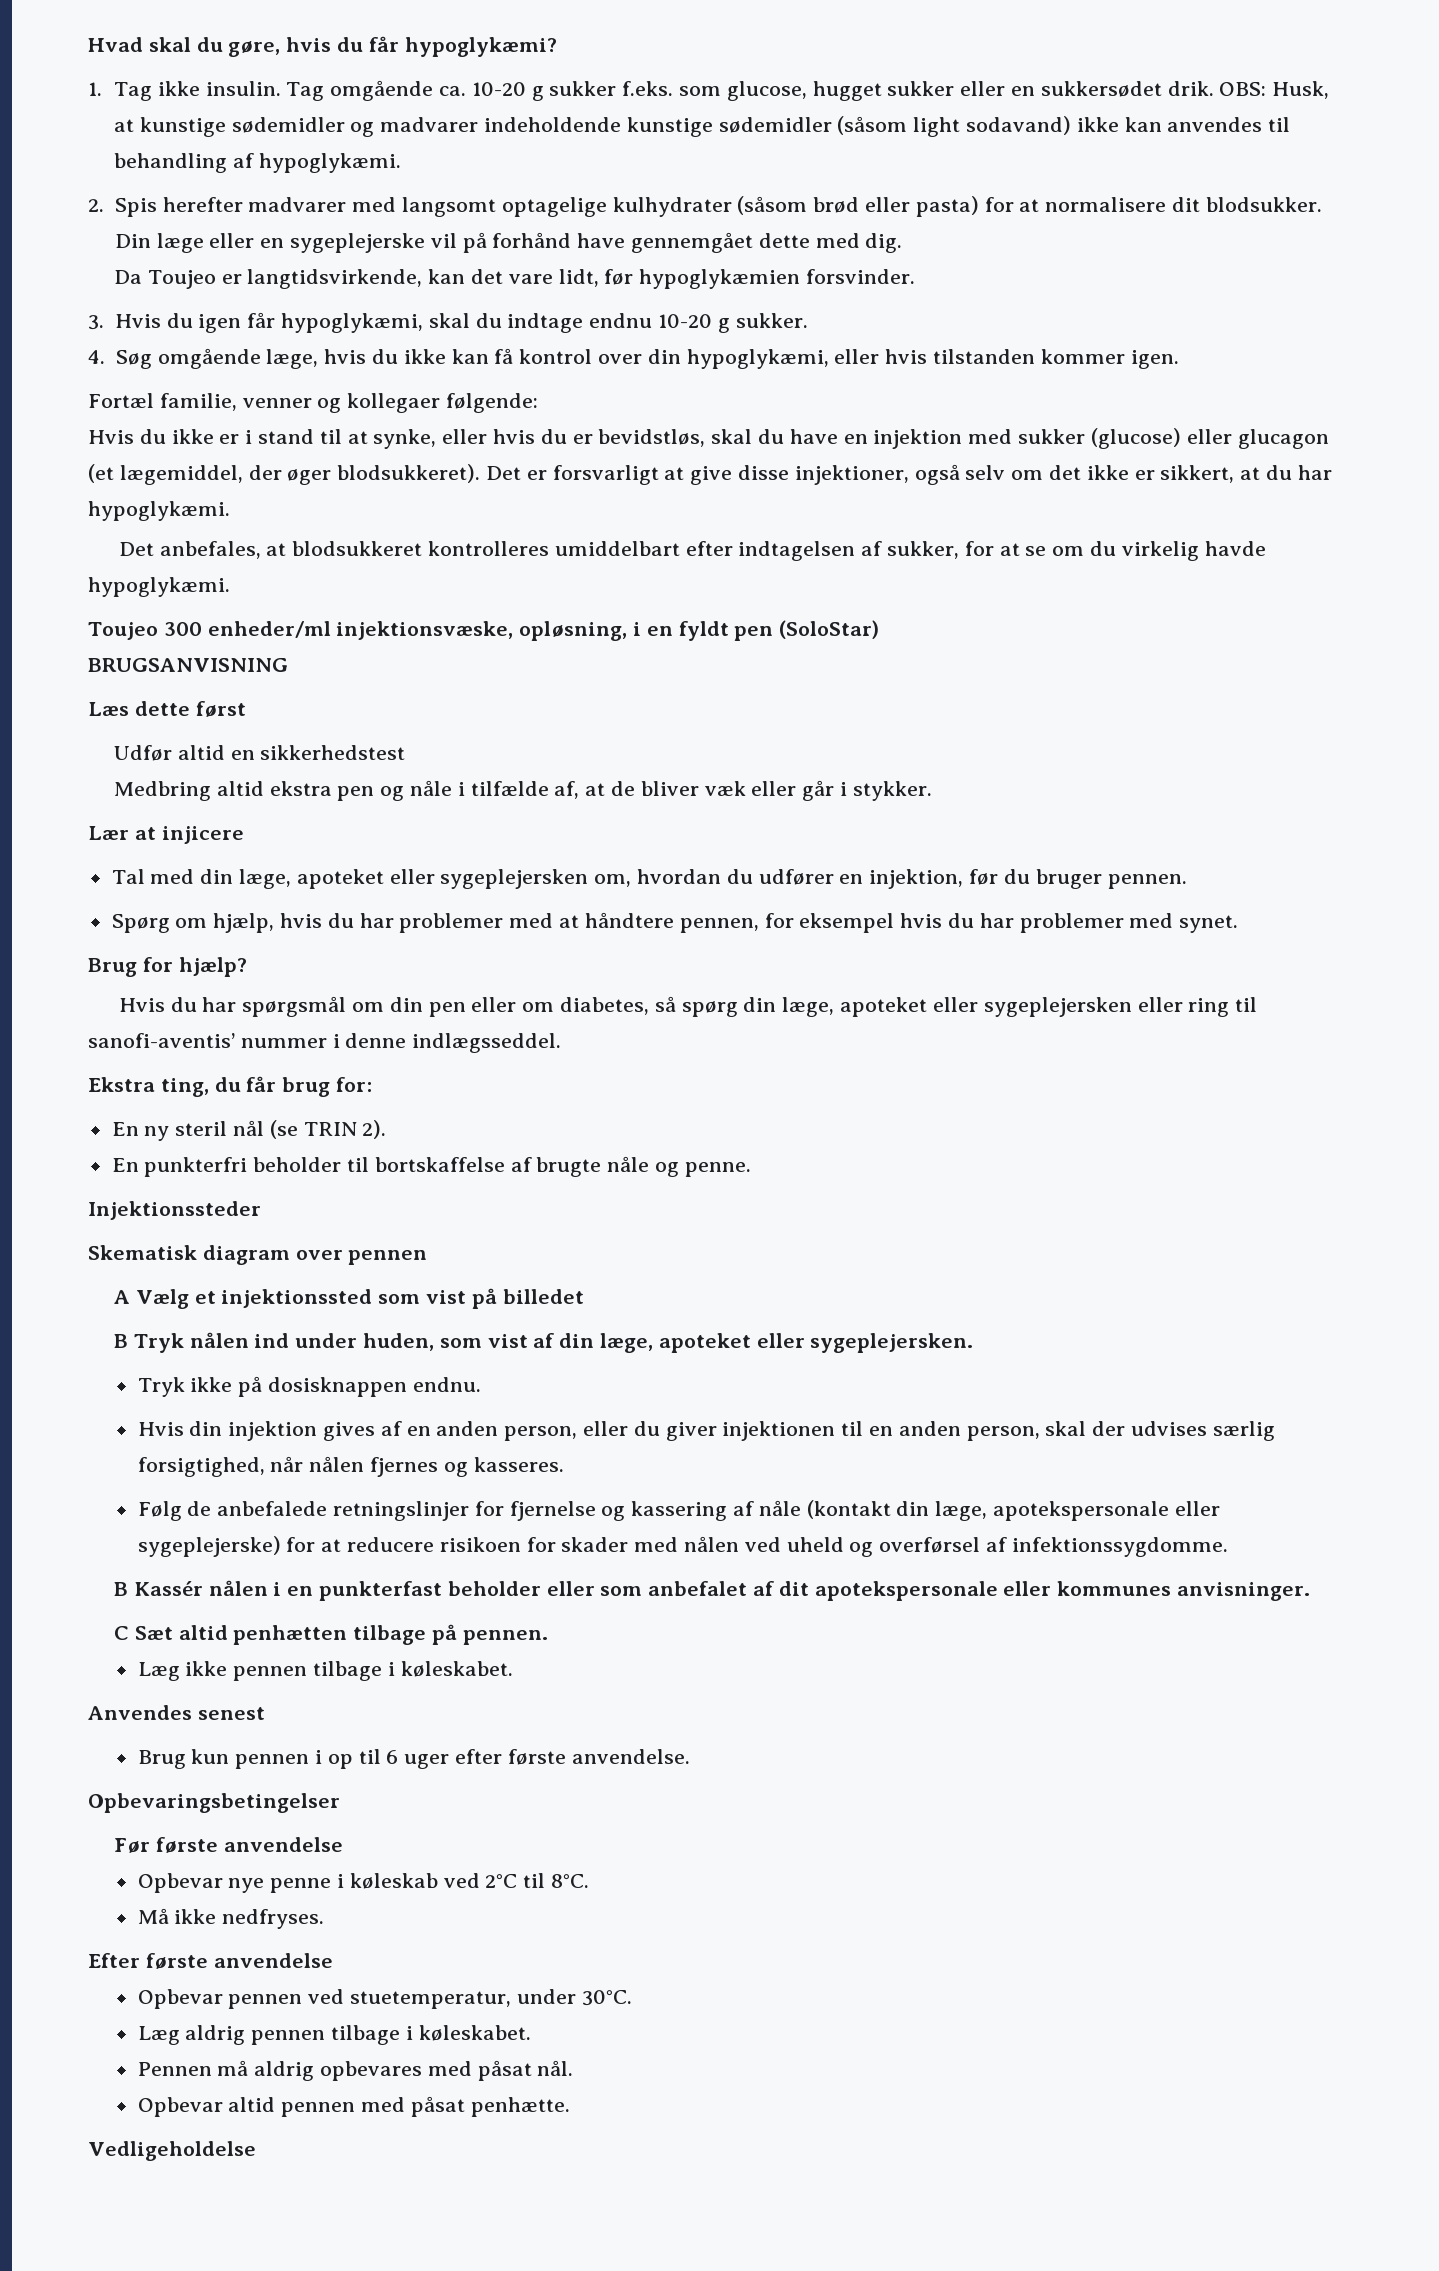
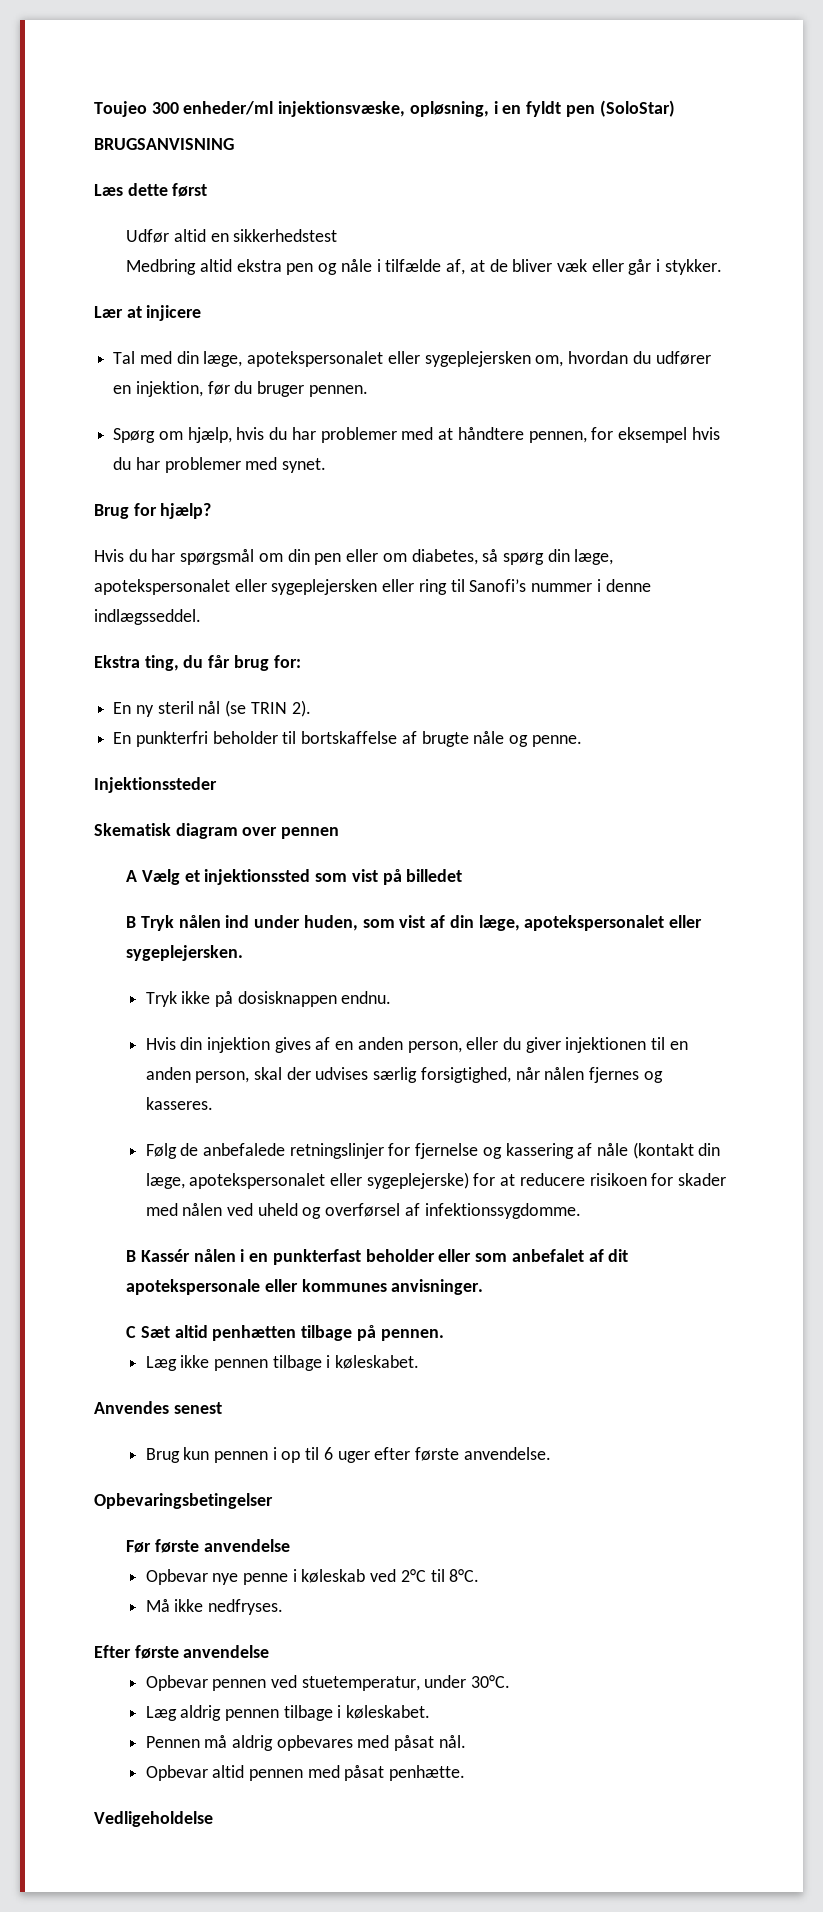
- Hvad skal du gøre, hvis du får hypoglykæmi?
- 1. Tag ikke insulin. Tag omgående ca. 10-20 g sukker f.eks. som glucose, hugget sukker eller en sukkersødet drik. OBS: Husk, at kunstige sødemidler og madvarer indeholdende kunstige sødemidler (såsom light sodavand) ikke kan anvendes til behandling af hypoglykæmi.
- 2. Spis herefter madvarer med langsomt optagelige kulhydrater (såsom brød eller pasta) for at normalisere dit blodsukker. Din læge eller en sygeplejerske vil på forhånd have gennemgået dette med dig.
- Da Toujeo er langtidsvirkende, kan det vare lidt, før hypoglykæmien forsvinder.
- 3. Hvis du igen får hypoglykæmi, skal du indtage endnu 10-20 g sukker.
- 4. Søg omgående læge, hvis du ikke kan få kontrol over din hypoglykæmi, eller hvis tilstanden kommer igen.
- Fortæl familie, venner og kollegaer følgende:
- Hvis du ikke er i stand til at synke, eller hvis du er bevidstløs, skal du have en injektion med sukker (glucose) eller glucagon (et lægemiddel, der øger blodsukkeret). Det er forsvarligt at give disse injektioner, også selv om det ikke er sikkert, at du har hypoglykæmi.
- Det anbefales, at blodsukkeret kontrolleres umiddelbart efter indtagelsen af sukker, for at se om du virkelig havde hypoglykæmi.
- Tal med din læge, apoteket eller sygeplejersken om, hvordan du udfører en injektion, før du bruger pennen.
+ Tal med din læge, apotekspersonalet eller sygeplejersken om, hvordan du udfører en injektion, før du bruger pennen.
- Hvis du har spørgsmål om din pen eller om diabetes, så spørg din læge, apoteket eller sygeplejersken eller ring til sanofi-aventis’ nummer i denne indlægsseddel.
+ Hvis du har spørgsmål om din pen eller om diabetes, så spørg din læge, apotekspersonalet eller sygeplejersken eller ring til Sanofi’s nummer i denne indlægsseddel.
- B Tryk nålen ind under huden, som vist af din læge, apoteket eller sygeplejersken.
+ B Tryk nålen ind under huden, som vist af din læge, apotekspersonalet eller sygeplejersken.
- Følg de anbefalede retningslinjer for fjernelse og kassering af nåle (kontakt din læge, apotekspersonale eller sygeplejerske) for at reducere risikoen for skader med nålen ved uheld og overførsel af infektionssygdomme.
+ Følg de anbefalede retningslinjer for fjernelse og kassering af nåle (kontakt din læge, apotekspersonalet eller sygeplejerske) for at reducere risikoen for skader med nålen ved uheld og overførsel af infektionssygdomme.

